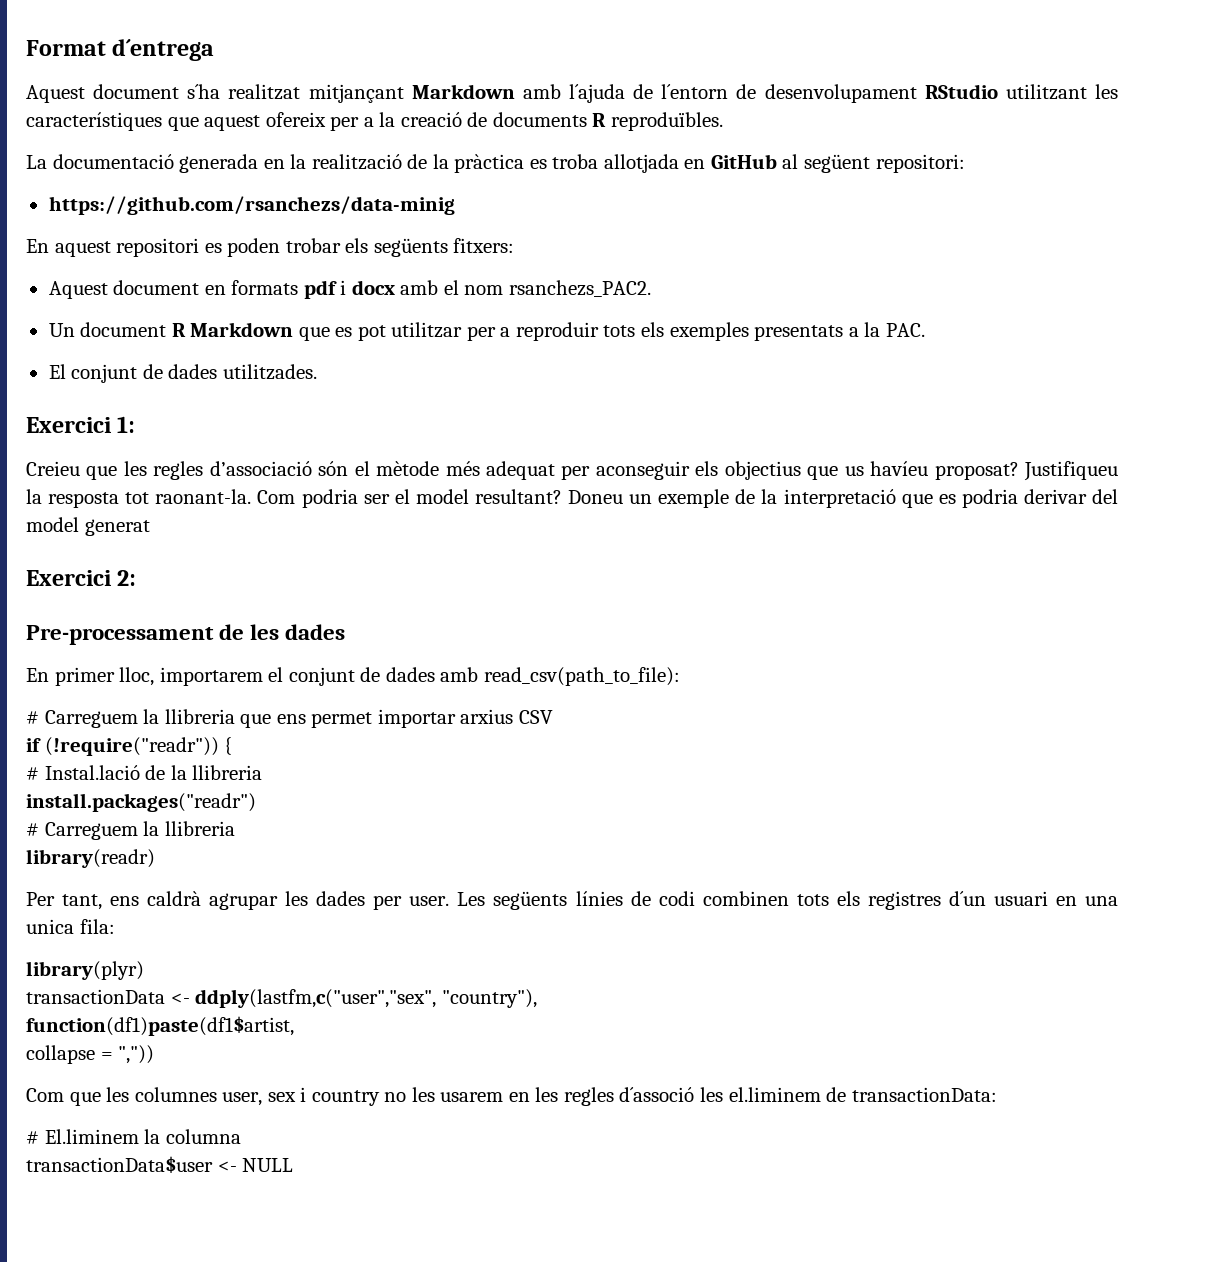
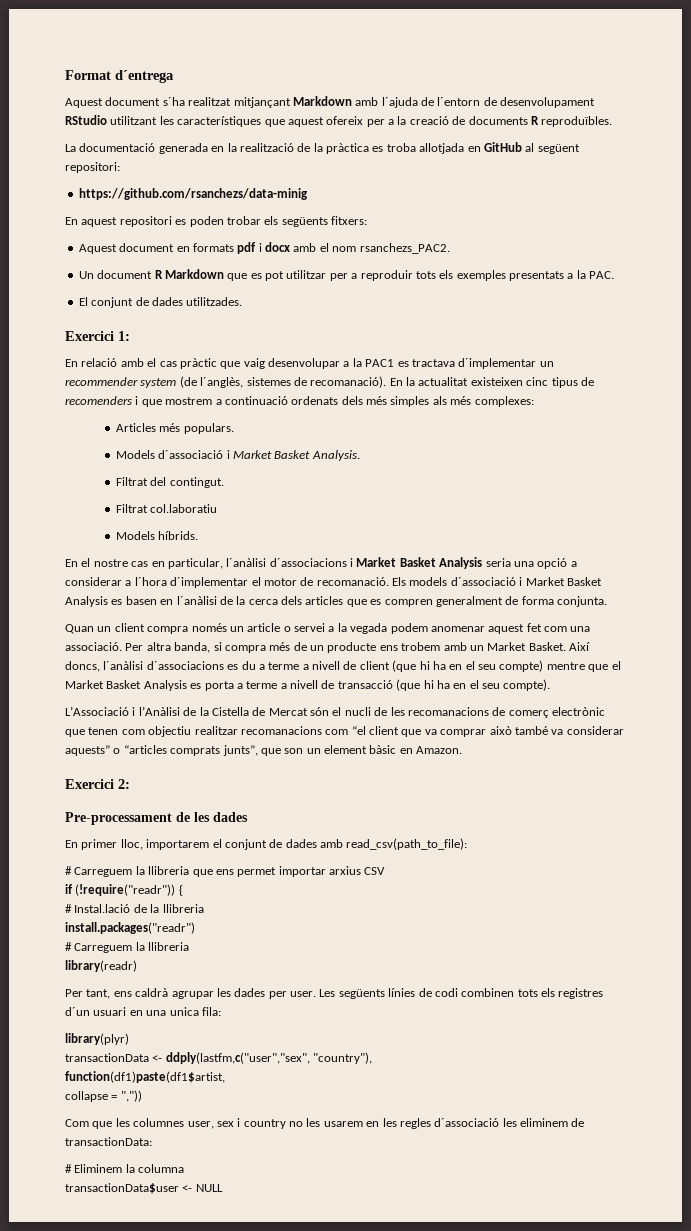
- Creieu que les regles d’associació són el mètode més adequat per aconseguir els objectius que us havíeu proposat? Justifiqueu la resposta tot raonant-la. Com podria ser el model resultant? Doneu un exemple de la interpretació que es podria derivar del model generat
+ En relació amb el cas pràctic que vaig desenvolupar a la PAC1 es tractava d´implementar un recommender system (de l´anglès, sistemes de recomanació). En la actualitat existeixen cinc tipus de recomenders i que mostrem a continuació ordenats dels més simples als més complexes:
+ Articles més populars.
+ Models d´associació i Market Basket Analysis.
+ Filtrat del contingut.
+ Filtrat col.laboratiu
+ Models híbrids.
+ En el nostre cas en particular, l´anàlisi d´associacions i Market Basket Analysis seria una opció a considerar a l´hora d´implementar el motor de recomanació. Els models d´associació i Market Basket Analysis es basen en l´anàlisi de la cerca dels articles que es compren generalment de forma conjunta.
+ Quan un client compra només un article o servei a la vegada podem anomenar aquest fet com una associació. Per altra banda, si compra més de un producte ens trobem amb un Market Basket. Així doncs, l´anàlisi d´associacions es du a terme a nivell de client (que hi ha en el seu compte) mentre que el Market Basket Analysis es porta a terme a nivell de transacció (que hi ha en el seu compte).
+ L’Associació i l’Anàlisi de la Cistella de Mercat són el nucli de les recomanacions de comerç electrònic que tenen com objectiu realitzar recomanacions com “el client que va comprar això també va considerar aquests” o “articles comprats junts”, que son un element bàsic en Amazon.
- Com que les columnes user, sex i country no les usarem en les regles d´associó les el.liminem de transactionData:
+ Com que les columnes user, sex i country no les usarem en les regles d´associació les eliminem de transactionData:
- # El.liminem la columna
+ # Eliminem la columna

